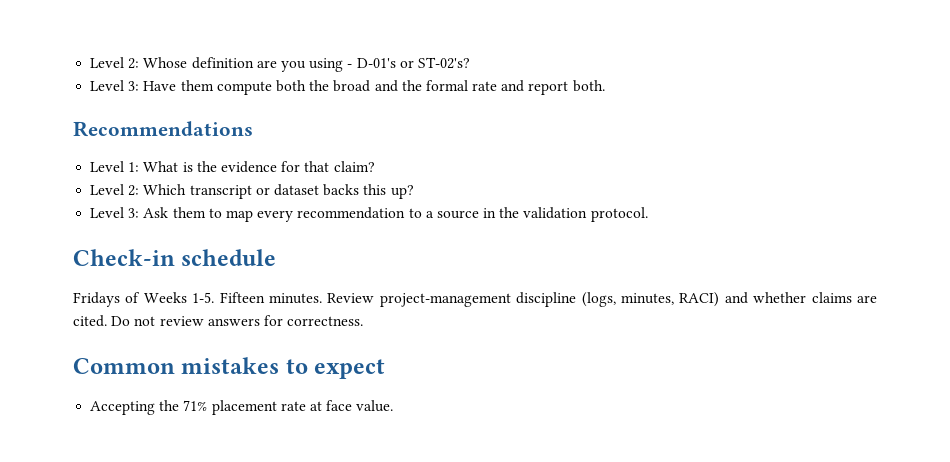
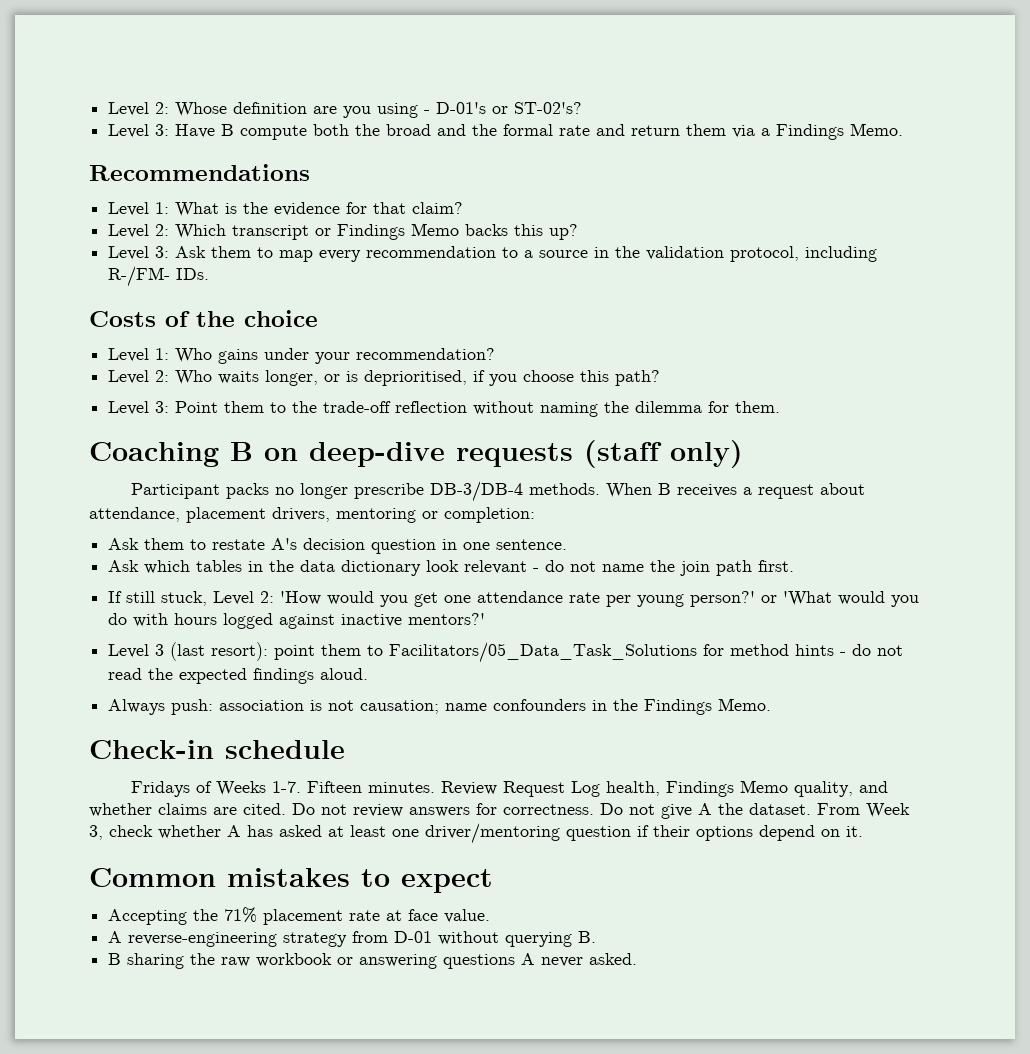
- Level 3: Have them compute both the broad and the formal rate and report both.
+ Level 3: Have B compute both the broad and the formal rate and return them via a Findings Memo.
- Level 2: Which transcript or dataset backs this up?
+ Level 2: Which transcript or Findings Memo backs this up?
- Level 3: Ask them to map every recommendation to a source in the validation protocol.
+ Level 3: Ask them to map every recommendation to a source in the validation protocol, including R-/FM- IDs.
+ Costs of the choice
+ Level 1: Who gains under your recommendation?
+ Level 2: Who waits longer, or is deprioritised, if you choose this path?
+ Level 3: Point them to the trade-off reflection without naming the dilemma for them.
+ Coaching B on deep-dive requests (staff only)
+ Participant packs no longer prescribe DB-3/DB-4 methods. When B receives a request about attendance, placement drivers, mentoring or completion:
+ Ask them to restate A's decision question in one sentence.
+ Ask which tables in the data dictionary look relevant - do not name the join path first.
+ If still stuck, Level 2: 'How would you get one attendance rate per young person?' or 'What would you do with hours logged against inactive mentors?'
+ Level 3 (last resort): point them to Facilitators/05_Data_Task_Solutions for method hints - do not read the expected findings aloud.
+ Always push: association is not causation; name confounders in the Findings Memo.
- Fridays of Weeks 1-5.
+ Fridays of Weeks 1-7.
- Review project-management discipline (logs, minutes, RACI) and whether claims are cited.
+ Review Request Log health, Findings Memo quality, and whether claims are cited.
+ Do not give A the dataset. From Week 3, check whether A has asked at least one driver/mentoring question if their options depend on it.
+ A reverse-engineering strategy from D-01 without querying B.
+ B sharing the raw workbook or answering questions A never asked.

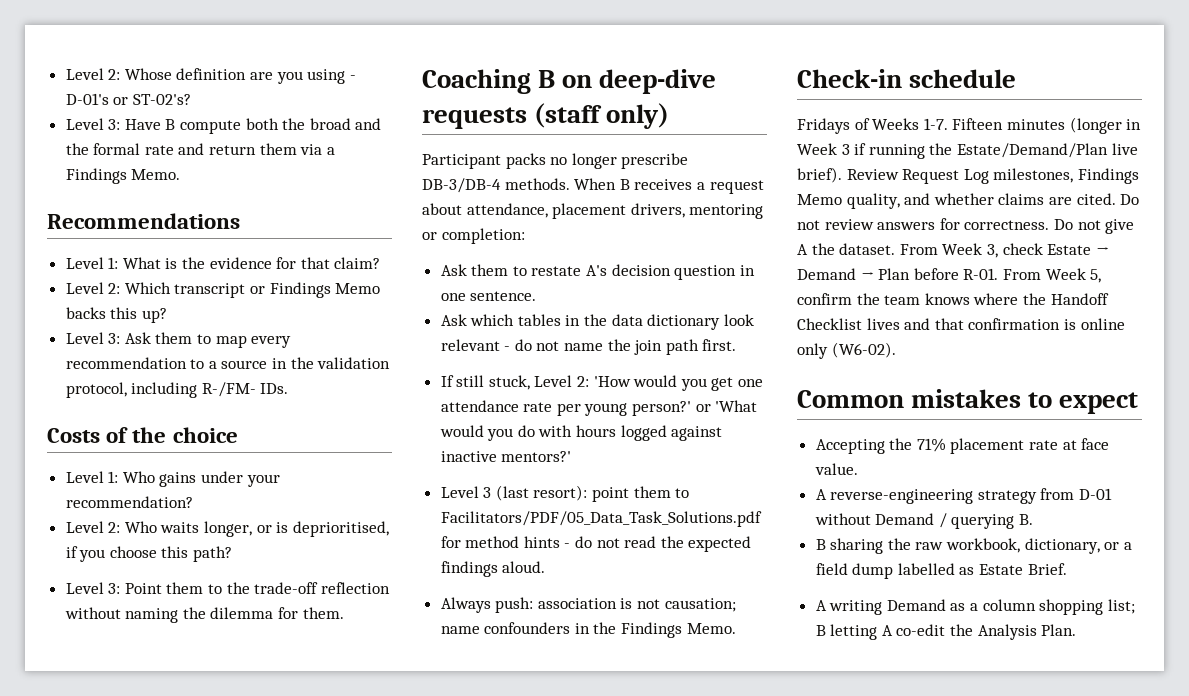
- Level 3 (last resort): point them to Facilitators/05_Data_Task_Solutions for method hints - do not read the expected findings aloud.
+ Level 3 (last resort): point them to Facilitators/PDF/05_Data_Task_Solutions.pdf for method hints - do not read the expected findings aloud.
- Fifteen minutes.
+ Fifteen minutes (longer in Week 3 if running the Estate/Demand/Plan live brief).
- Review Request Log health, Findings Memo quality, and whether claims are cited.
+ Review Request Log milestones, Findings Memo quality, and whether claims are cited.
- From Week 3, check whether A has asked at least one driver/mentoring question if their options depend on it.
+ From Week 3, check Estate → Demand → Plan before R-01. From Week 5, confirm the team knows where the Handoff Checklist lives and that confirmation is online only (W6-02).
- A reverse-engineering strategy from D-01 without querying B.
+ A reverse-engineering strategy from D-01 without Demand / querying B.
- B sharing the raw workbook or answering questions A never asked.
+ B sharing the raw workbook, dictionary, or a field dump labelled as Estate Brief.
+ A writing Demand as a column shopping list; B letting A co-edit the Analysis Plan.

